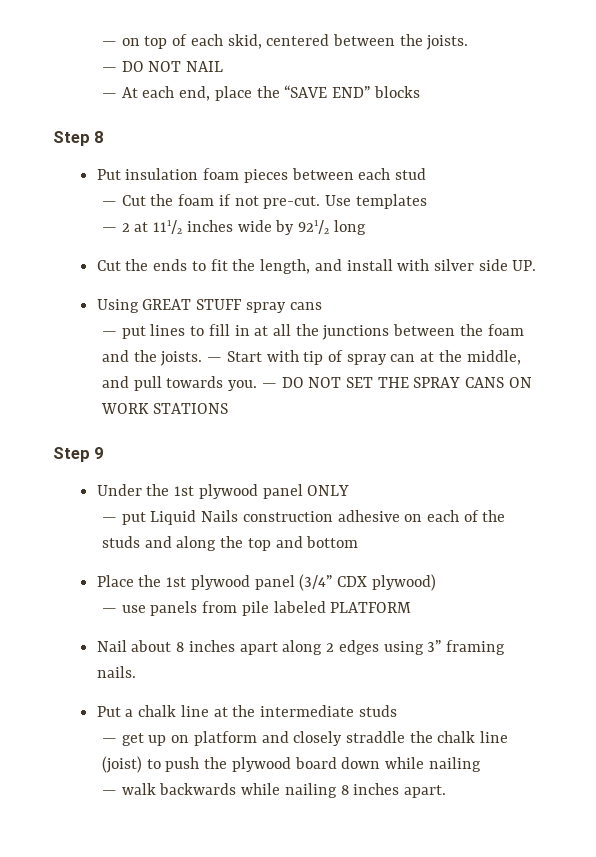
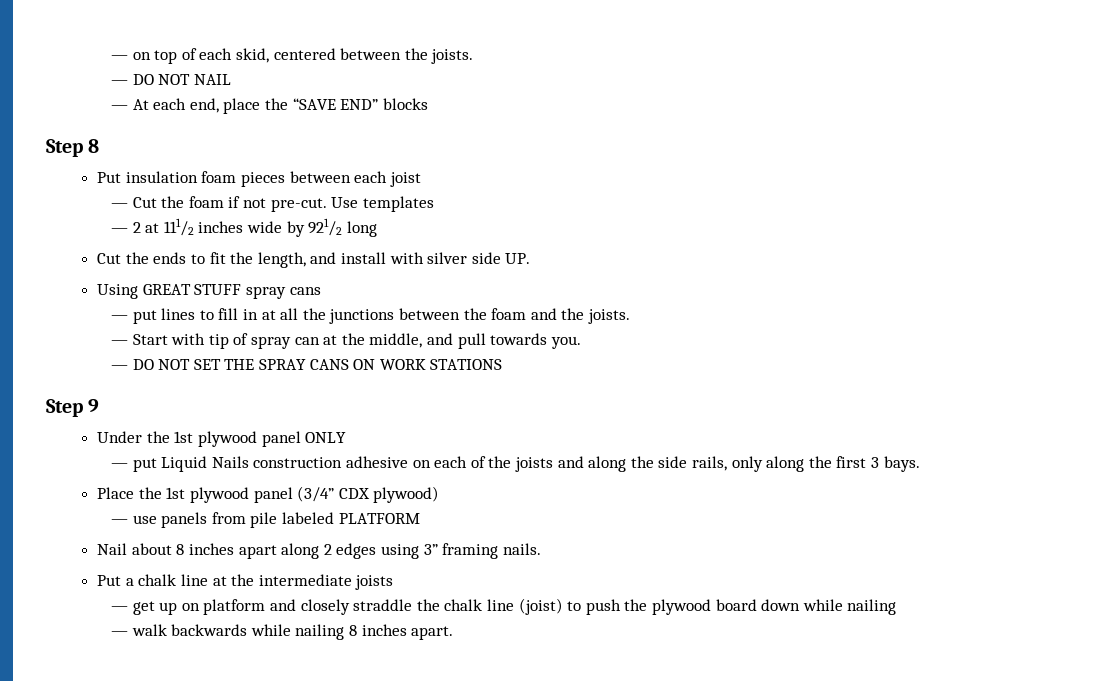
- Put insulation foam pieces between each stud
+ Put insulation foam pieces between each joist
- — put lines to fill in at all the junctions between the foam and the joists. — Start with tip of spray can at the middle, and pull towards you. — DO NOT SET THE SPRAY CANS ON WORK STATIONS
+ — put lines to fill in at all the junctions between the foam and the joists.
+ — Start with tip of spray can at the middle, and pull towards you.
+ — DO NOT SET THE SPRAY CANS ON WORK STATIONS
- — put Liquid Nails construction adhesive on each of the studs and along the top and bottom
+ — put Liquid Nails construction adhesive on each of the joists and along the side rails, only along the first 3 bays.
- Put a chalk line at the intermediate studs
+ Put a chalk line at the intermediate joists

